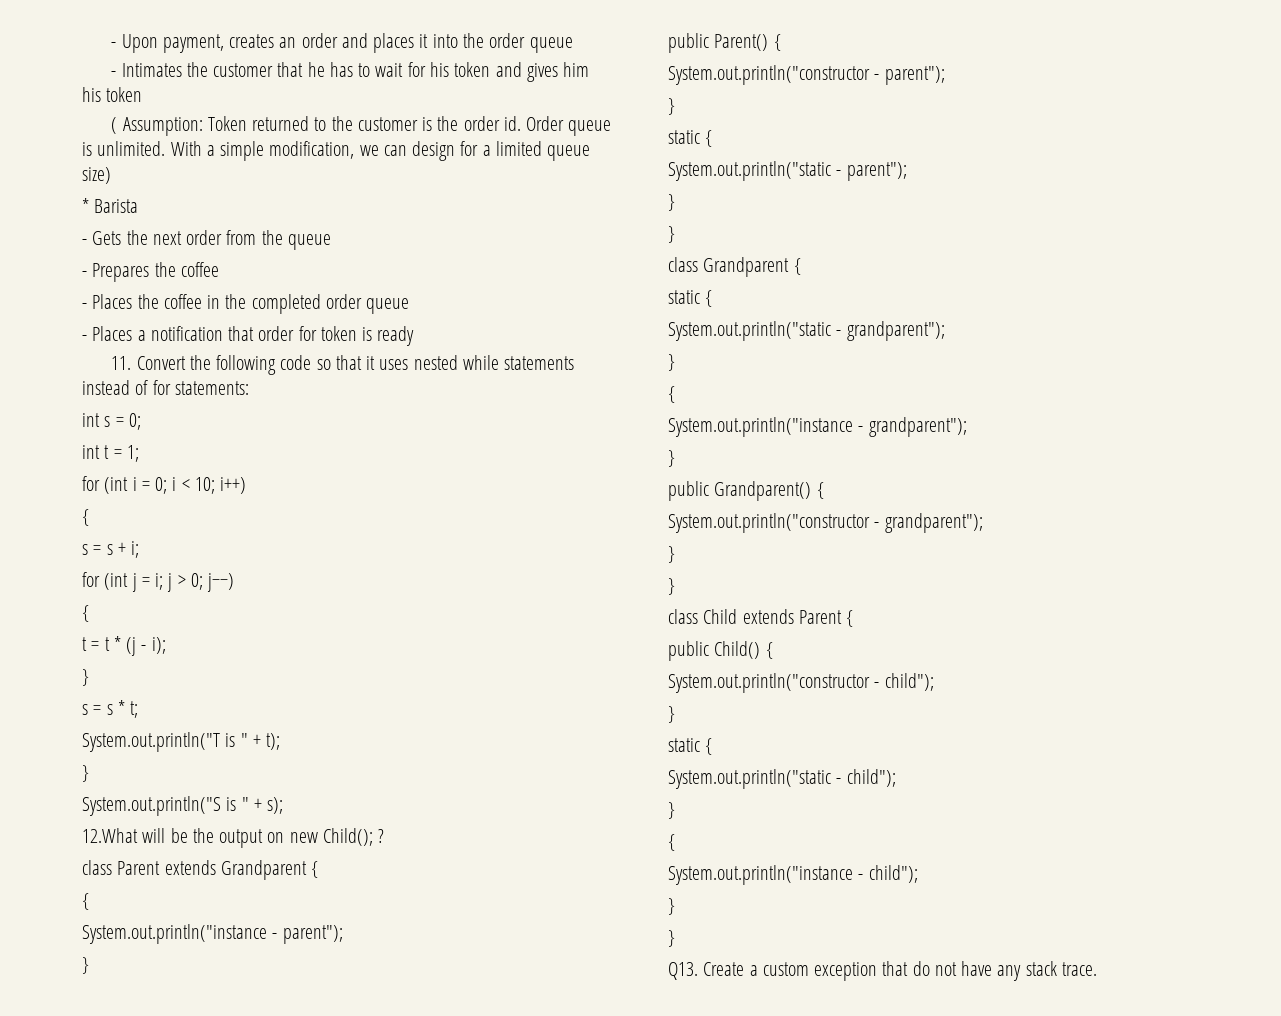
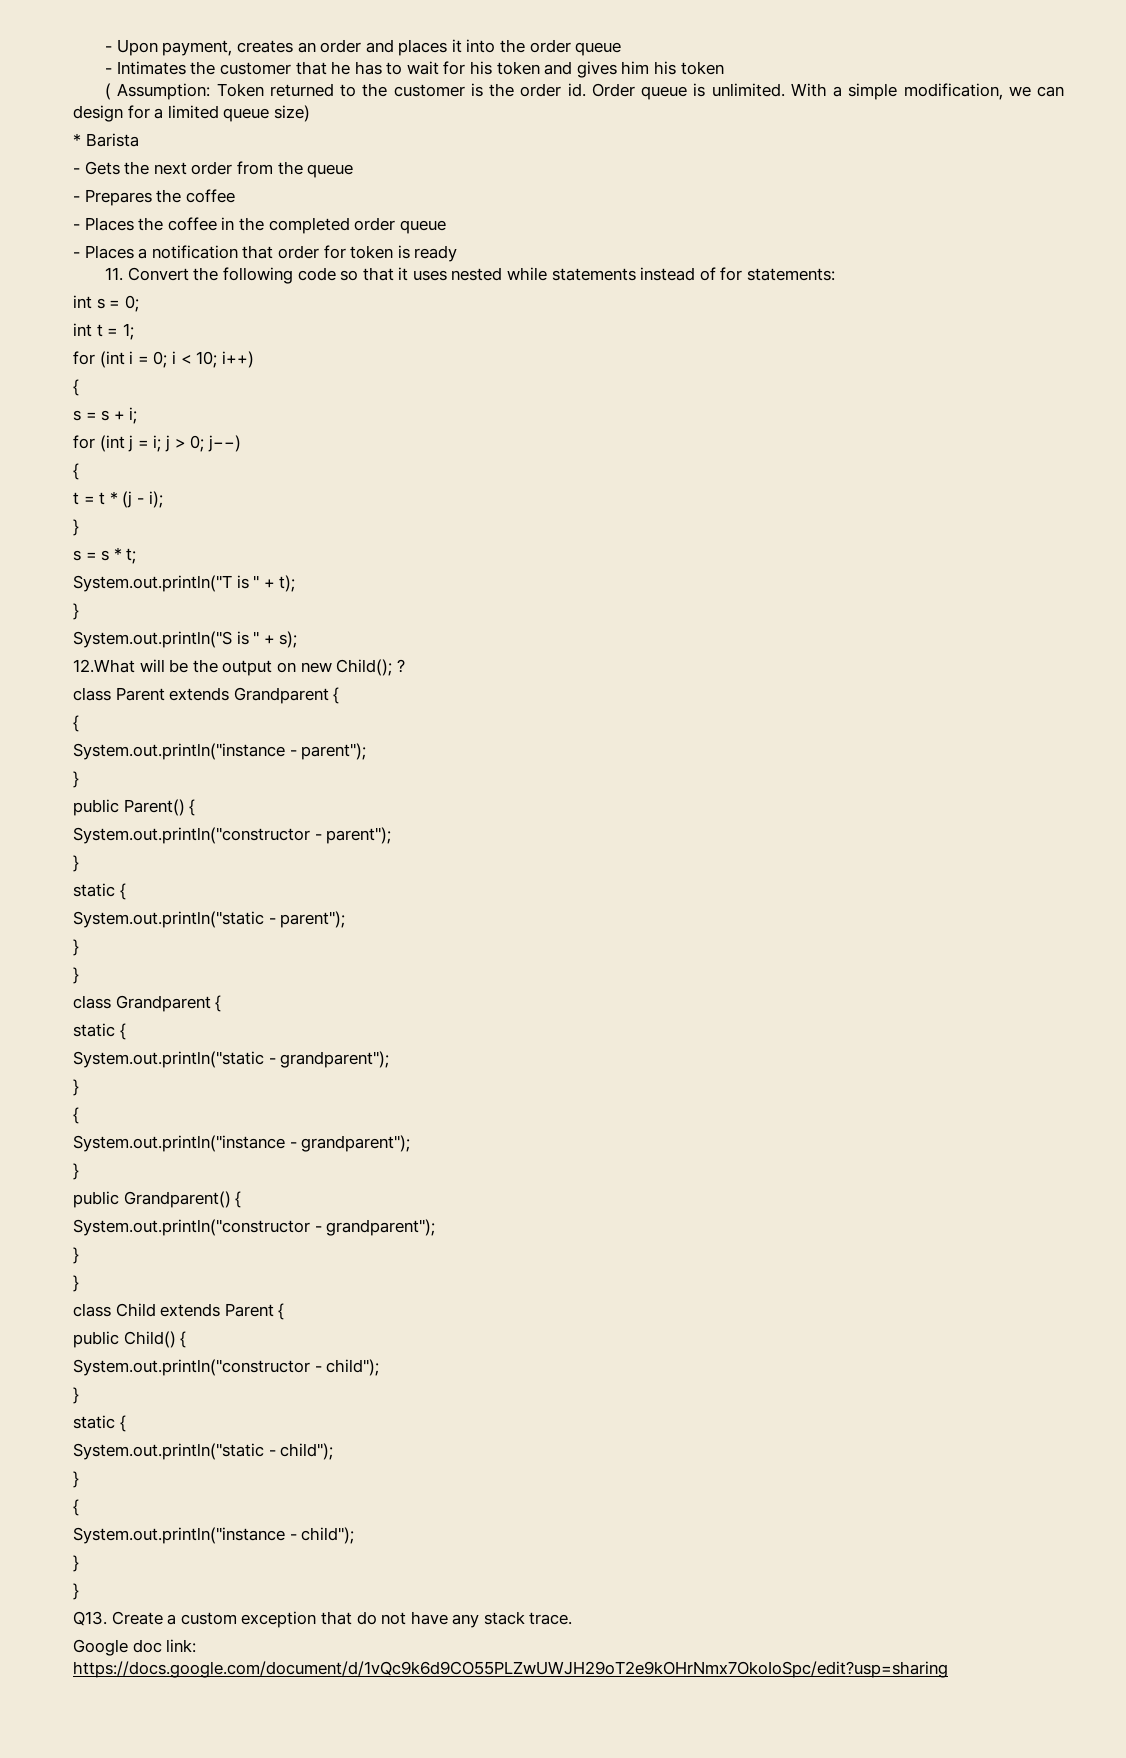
+ Google doc link: https://docs.google.com/document/d/1vQc9k6d9CO55PLZwUWJH29oT2e9kOHrNmx7OkoIoSpc/edit?usp=sharing

